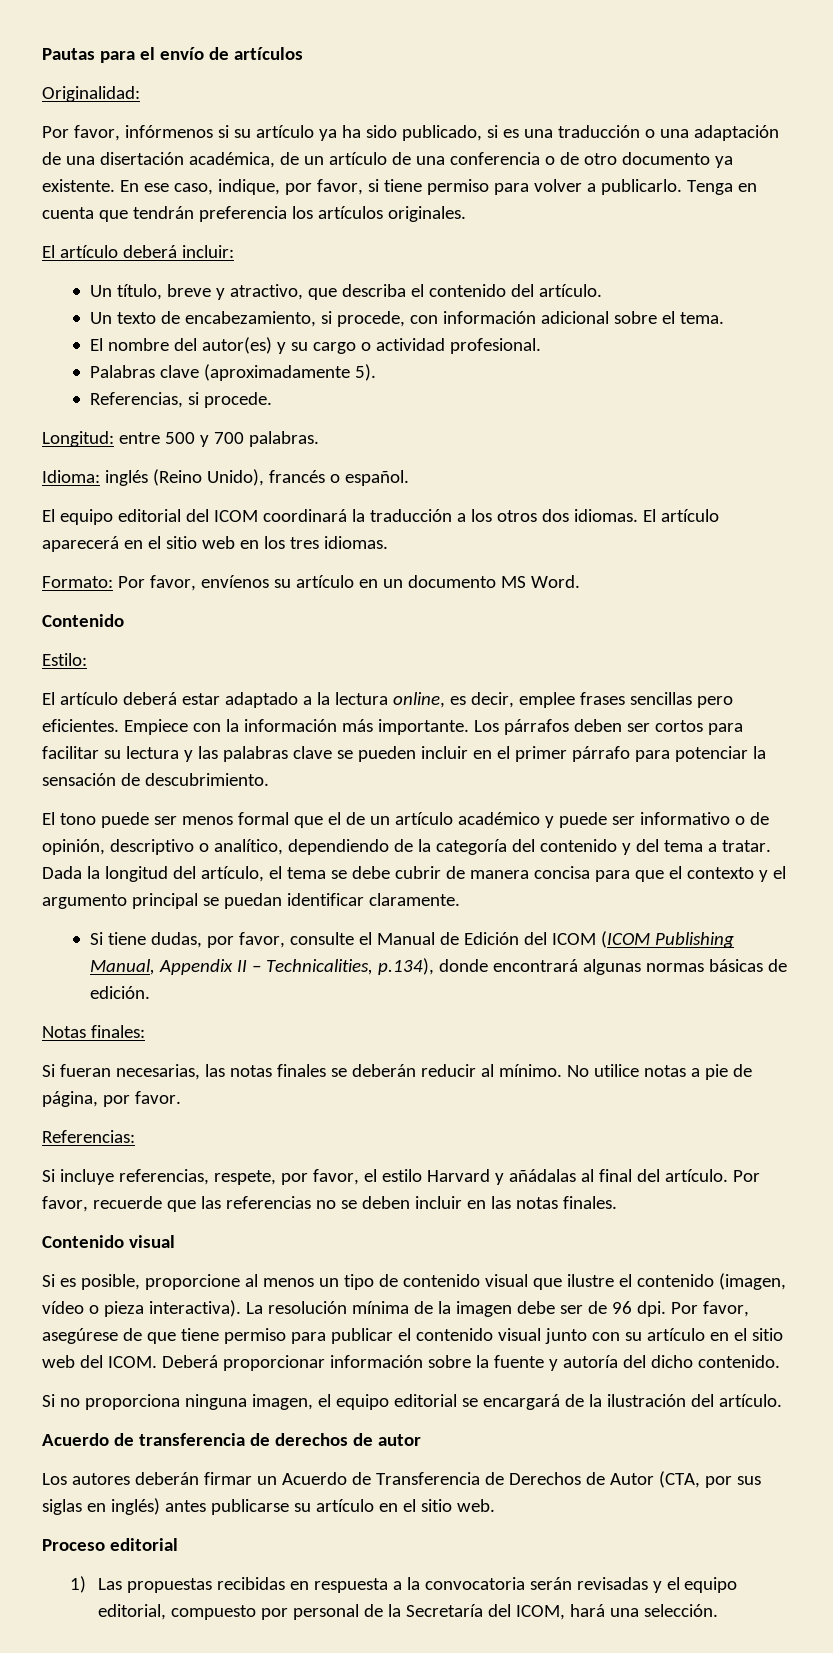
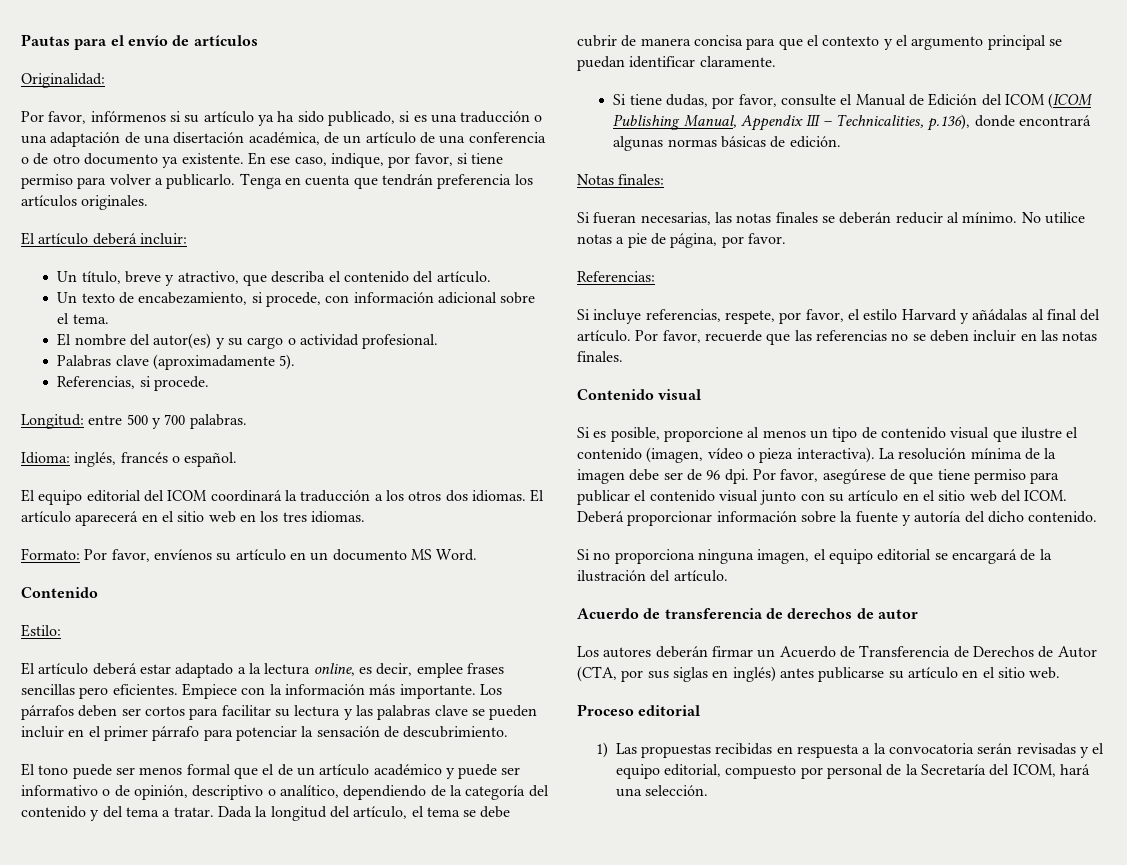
- Idioma: inglés (Reino Unido), francés o español.
+ Idioma: inglés, francés o español.
- Si tiene dudas, por favor, consulte el Manual de Edición del ICOM (ICOM Publishing Manual, Appendix II – Technicalities, p.134), donde encontrará algunas normas básicas de edición.
+ Si tiene dudas, por favor, consulte el Manual de Edición del ICOM (ICOM Publishing Manual, Appendix III – Technicalities, p.136), donde encontrará algunas normas básicas de edición.

